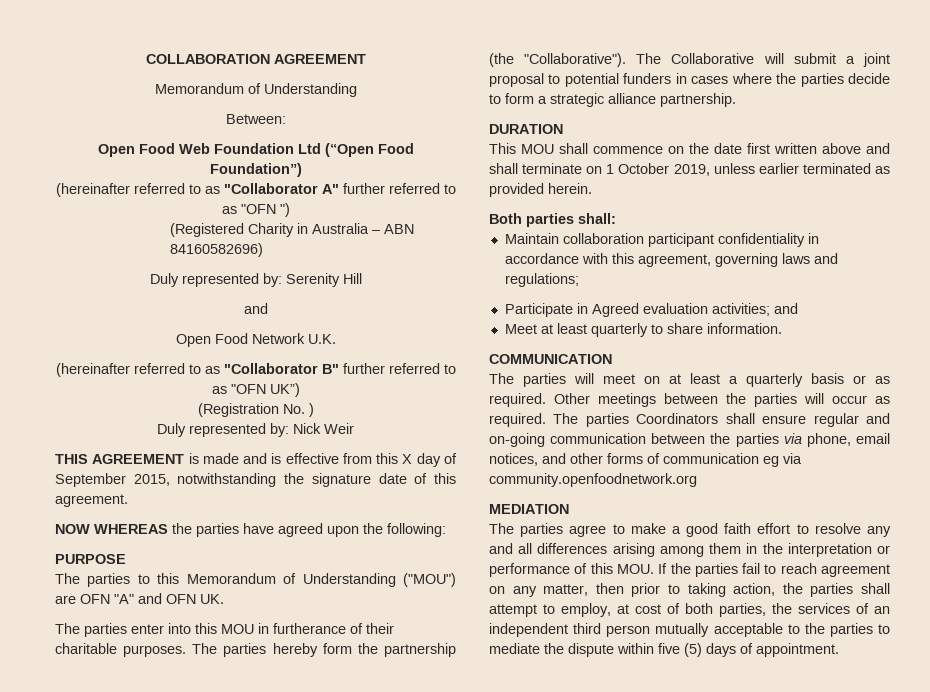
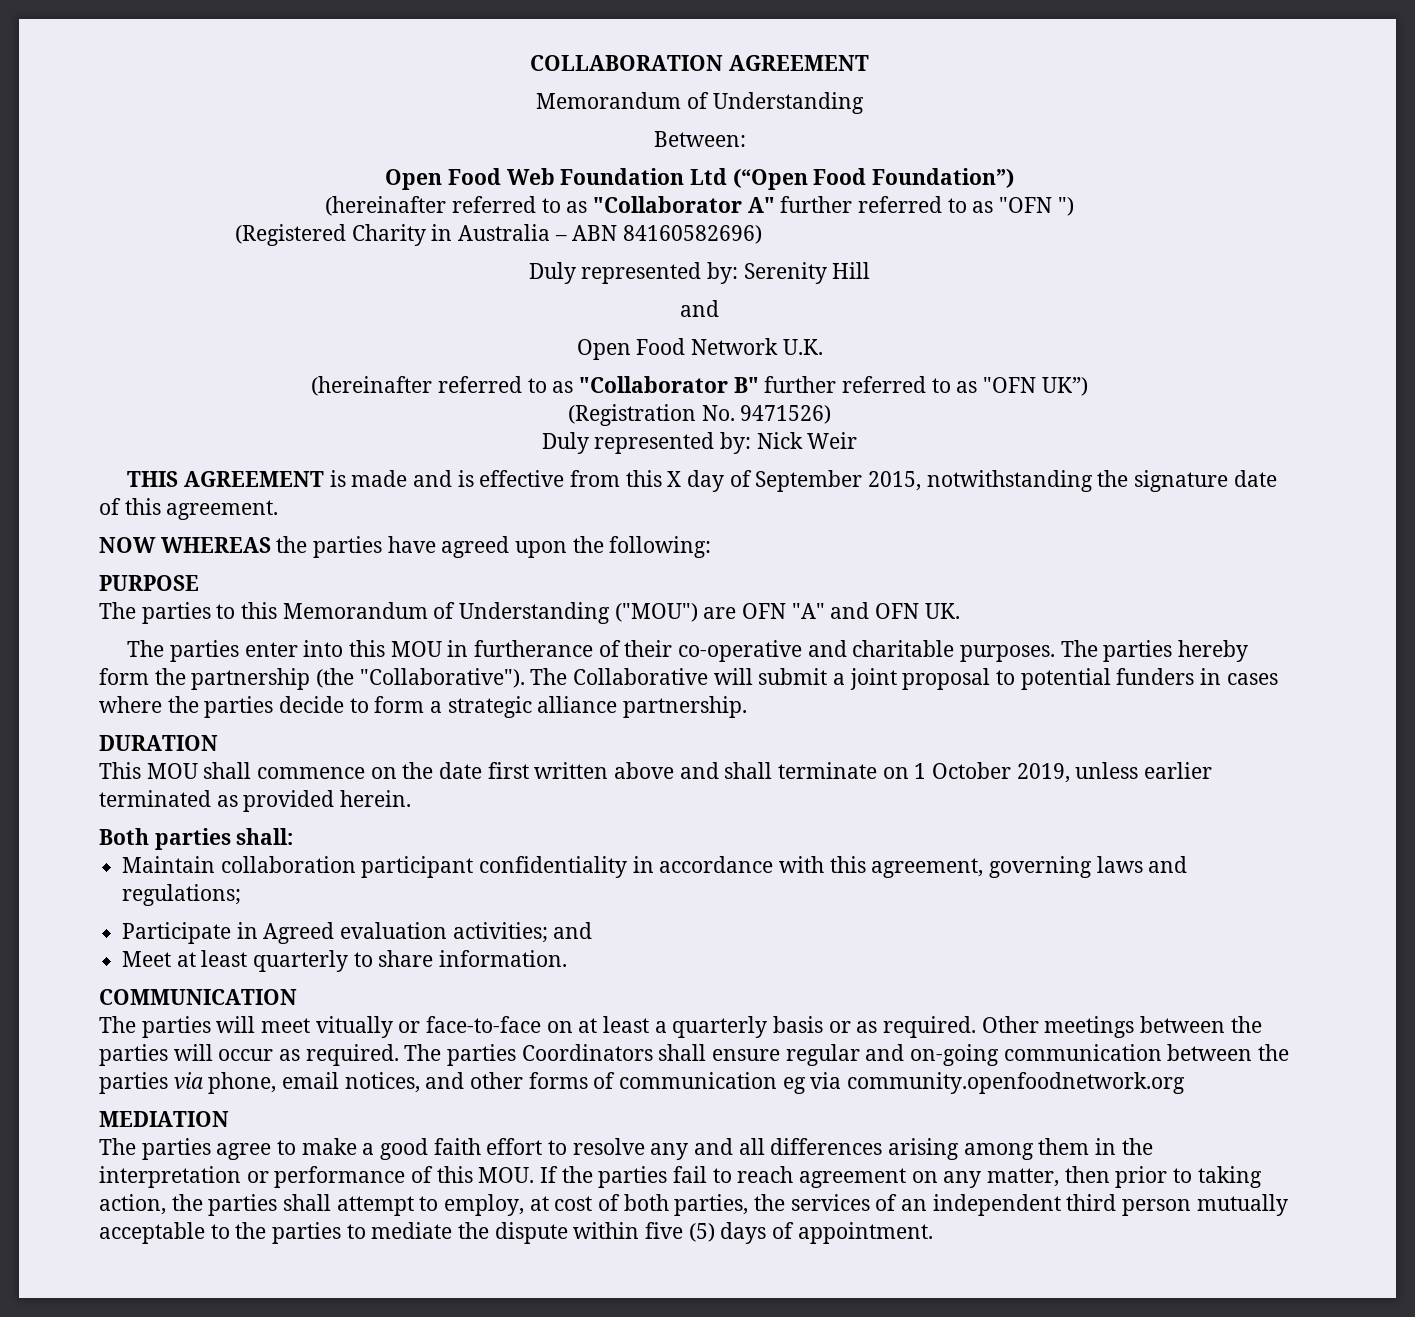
- (Registration No. )
+ (Registration No. 9471526)
- The parties enter into this MOU in furtherance of their charitable purposes.
+ The parties enter into this MOU in furtherance of their co-operative and charitable purposes.
- The parties will meet on at least a quarterly basis or as required.
+ The parties will meet vitually or face-to-face on at least a quarterly basis or as required.

